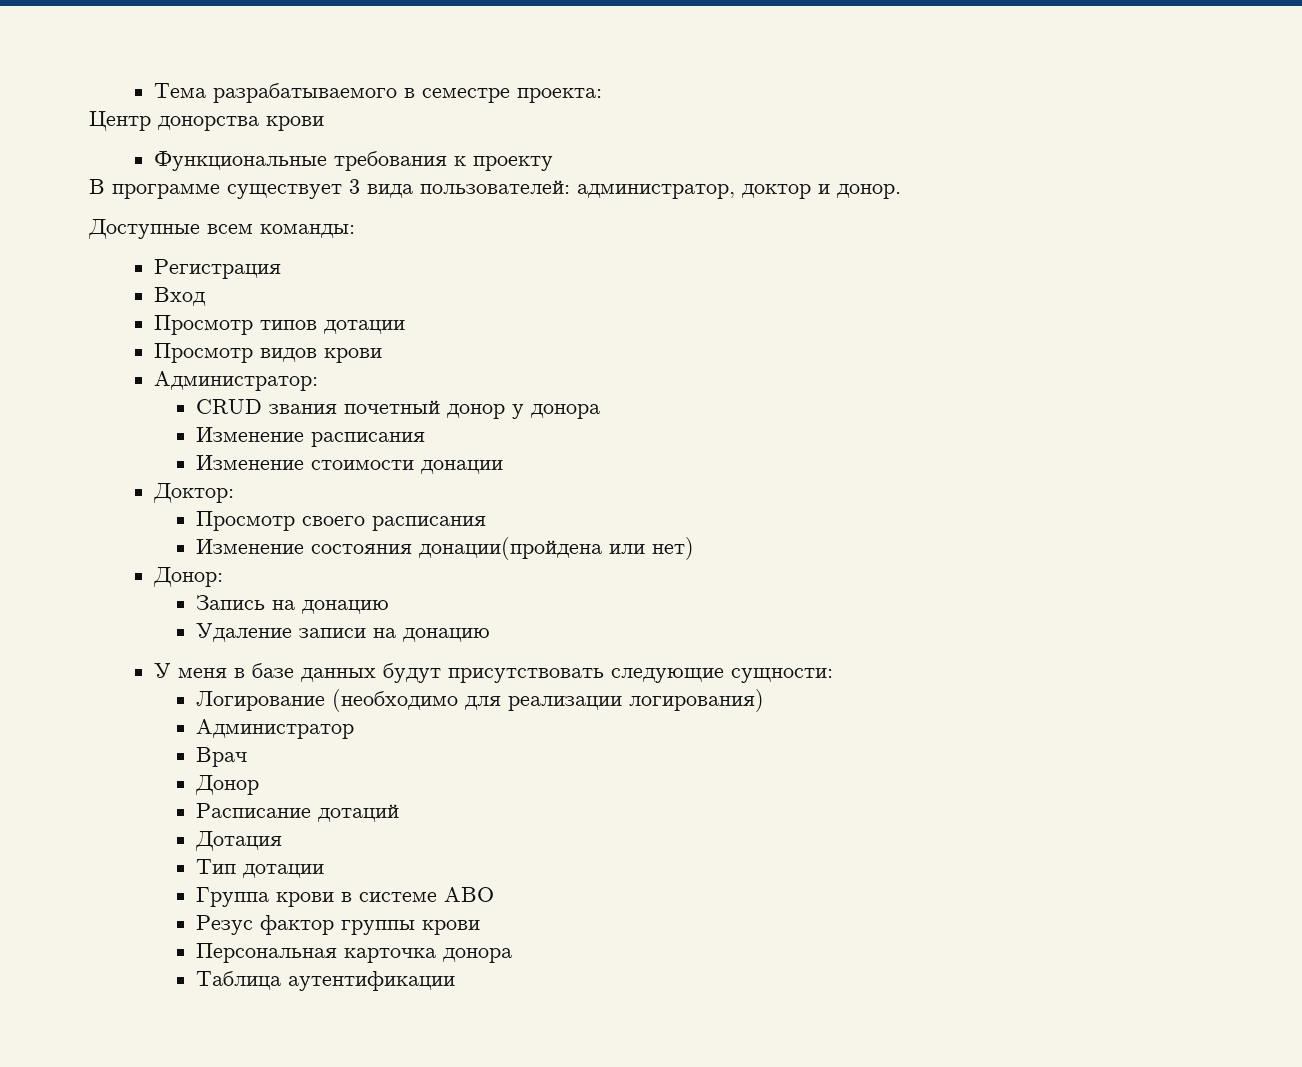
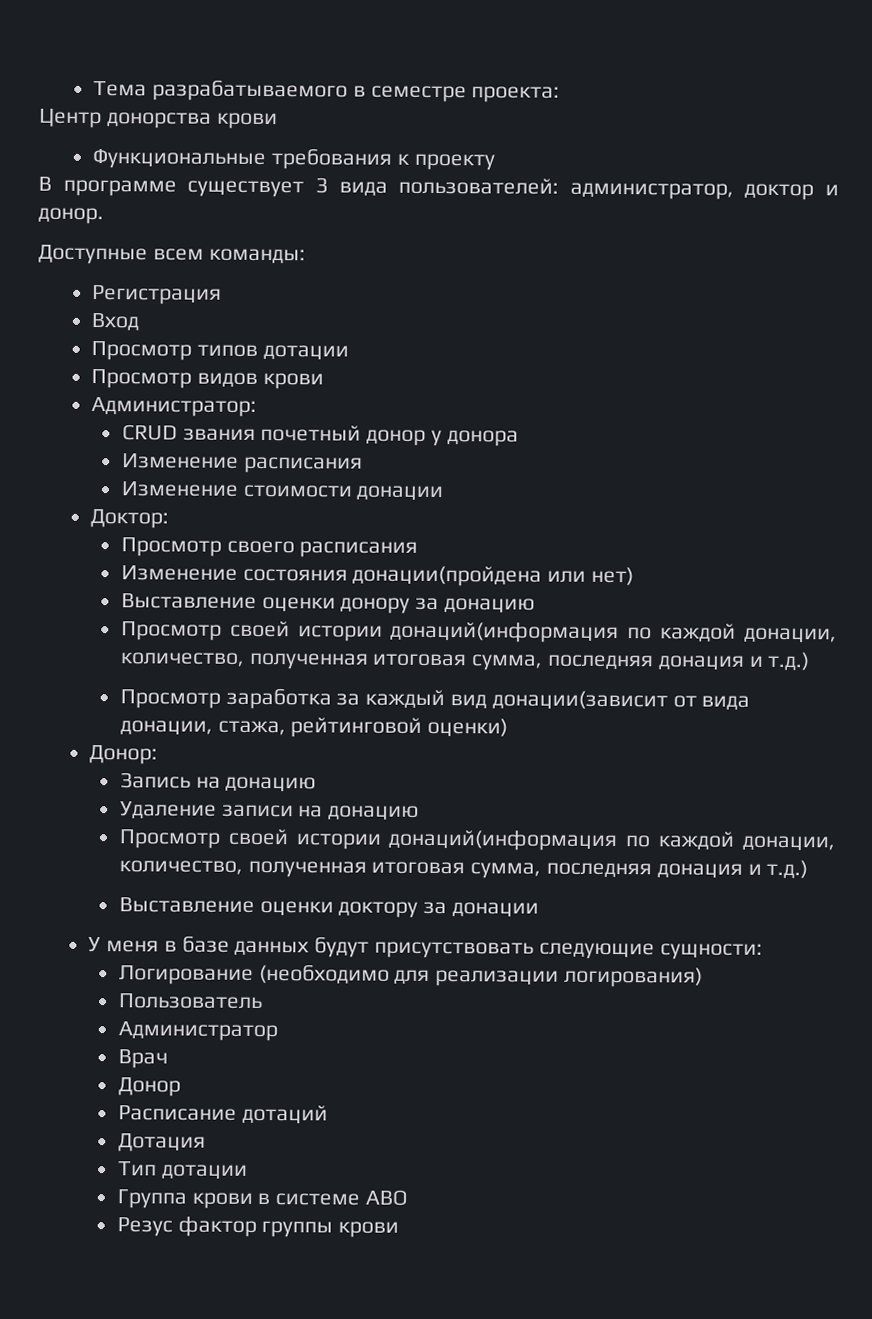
+ Выставление оценки донору за донацию
+ Просмотр своей истории донаций(информация по каждой донации, количество, полученная итоговая сумма, последняя донация и т.д.)
+ Просмотр заработка за каждый вид донации(зависит от вида донации, стажа, рейтинговой оценки)
  Удаление записи на донацию
+ Просмотр своей истории донаций(информация по каждой донации, количество, полученная итоговая сумма, последняя донация и т.д.)
+ Выставление оценки доктору за донации
+ Пользователь
- Персональная карточка донора
- Таблица аутентификации

